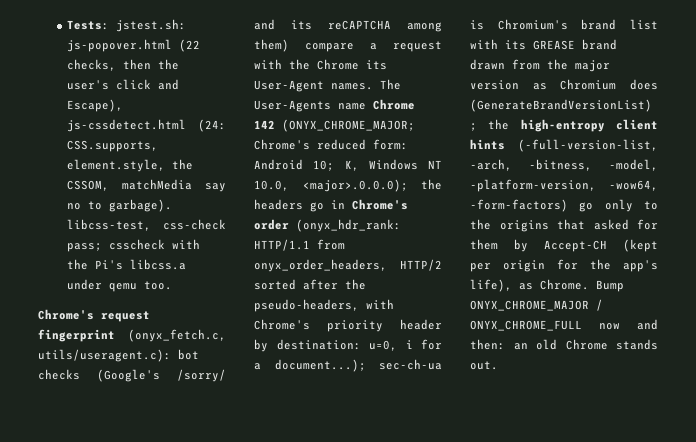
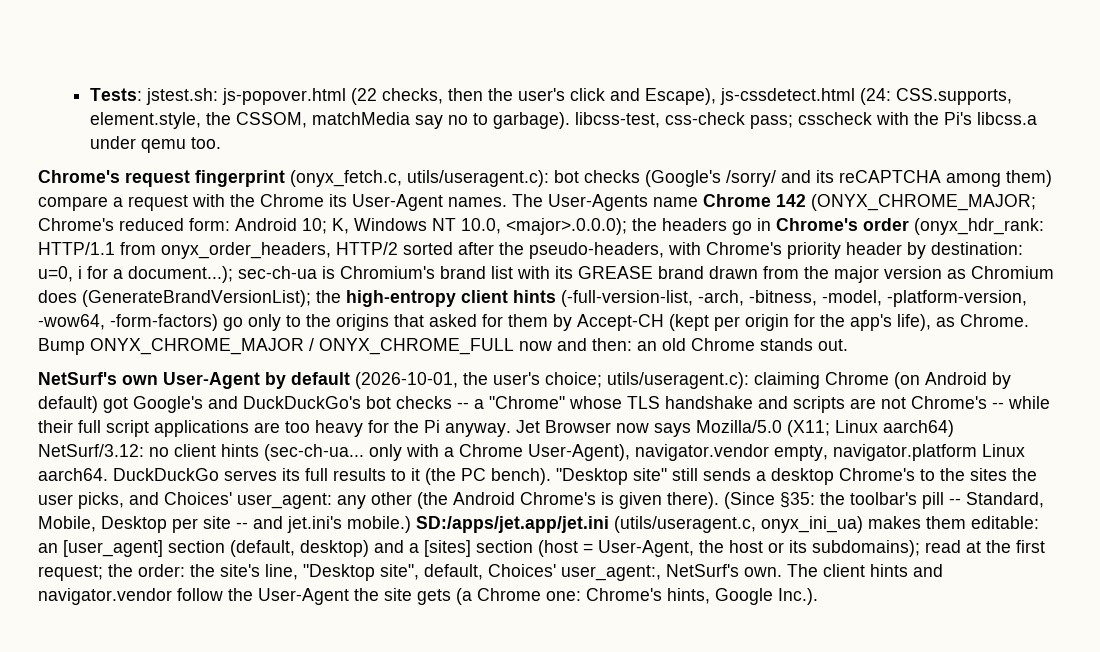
+ NetSurf's own User-Agent by default (2026-10-01, the user's choice; utils/useragent.c): claiming Chrome (on Android by default) got Google's and DuckDuckGo's bot checks -- a "Chrome" whose TLS handshake and scripts are not Chrome's -- while their full script applications are too heavy for the Pi anyway. Jet Browser now says Mozilla/5.0 (X11; Linux aarch64) NetSurf/3.12: no client hints (sec-ch-ua... only with a Chrome User-Agent), navigator.vendor empty, navigator.platform Linux aarch64. DuckDuckGo serves its full results to it (the PC bench). "Desktop site" still sends a desktop Chrome's to the sites the user picks, and Choices' user_agent: any other (the Android Chrome's is given there). (Since §35: the toolbar's pill -- Standard, Mobile, Desktop per site -- and jet.ini's mobile.) SD:/apps/jet.app/jet.ini (utils/useragent.c, onyx_ini_ua) makes them editable: an [user_agent] section (default, desktop) and a [sites] section (host = User-Agent, the host or its subdomains); read at the first request; the order: the site's line, "Desktop site", default, Choices' user_agent:, NetSurf's own. The client hints and navigator.vendor follow the User-Agent the site gets (a Chrome one: Chrome's hints, Google Inc.).

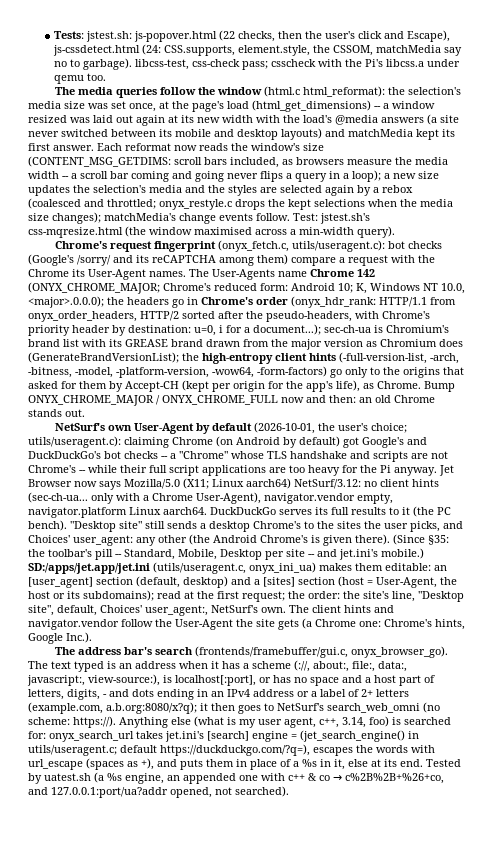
+ The media queries follow the window (html.c html_reformat): the selection's media size was set once, at the page's load (html_get_dimensions) -- a window resized was laid out again at its new width with the load's @media answers (a site never switched between its mobile and desktop layouts) and matchMedia kept its first answer. Each reformat now reads the window's size (CONTENT_MSG_GETDIMS: scroll bars included, as browsers measure the media width -- a scroll bar coming and going never flips a query in a loop); a new size updates the selection's media and the styles are selected again by a rebox (coalesced and throttled; onyx_restyle.c drops the kept selections when the media size changes); matchMedia's change events follow. Test: jstest.sh's css-mqresize.html (the window maximised across a min-width query).
+ The address bar's search (frontends/framebuffer/gui.c, onyx_browser_go). The text typed is an address when it has a scheme (://, about:, file:, data:, javascript:, view-source:), is localhost[:port], or has no space and a host part of letters, digits, - and dots ending in an IPv4 address or a label of 2+ letters (example.com, a.b.org:8080/x?q); it then goes to NetSurf's search_web_omni (no scheme: https://). Anything else (what is my user agent, c++, 3.14, foo) is searched for: onyx_search_url takes jet.ini's [search] engine = (jet_search_engine() in utils/useragent.c; default https://duckduckgo.com/?q=), escapes the words with url_escape (spaces as +), and puts them in place of a %s in it, else at its end. Tested by uatest.sh (a %s engine, an appended one with c++ & co → c%2B%2B+%26+co, and 127.0.0.1:port/ua?addr opened, not searched).

